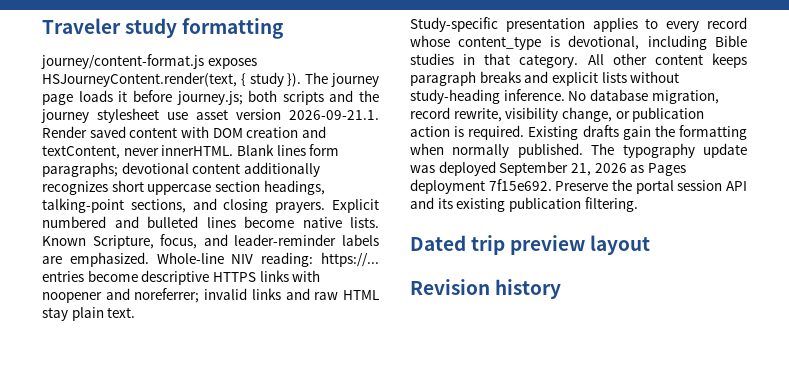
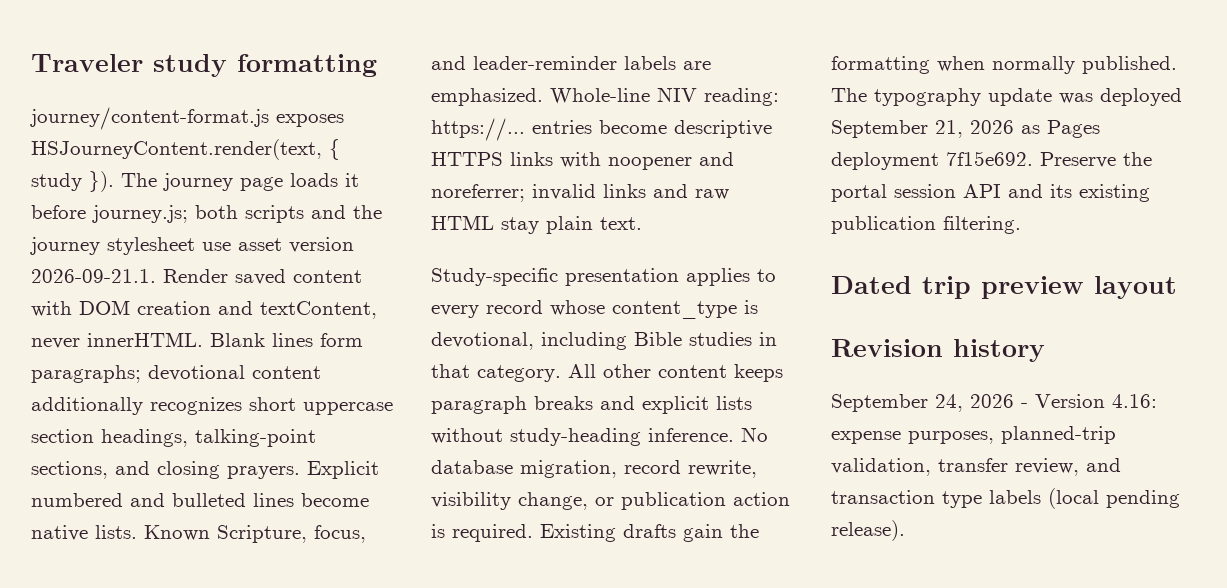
+ September 24, 2026 - Version 4.16: expense purposes, planned-trip validation, transfer review, and transaction type labels (local pending release).

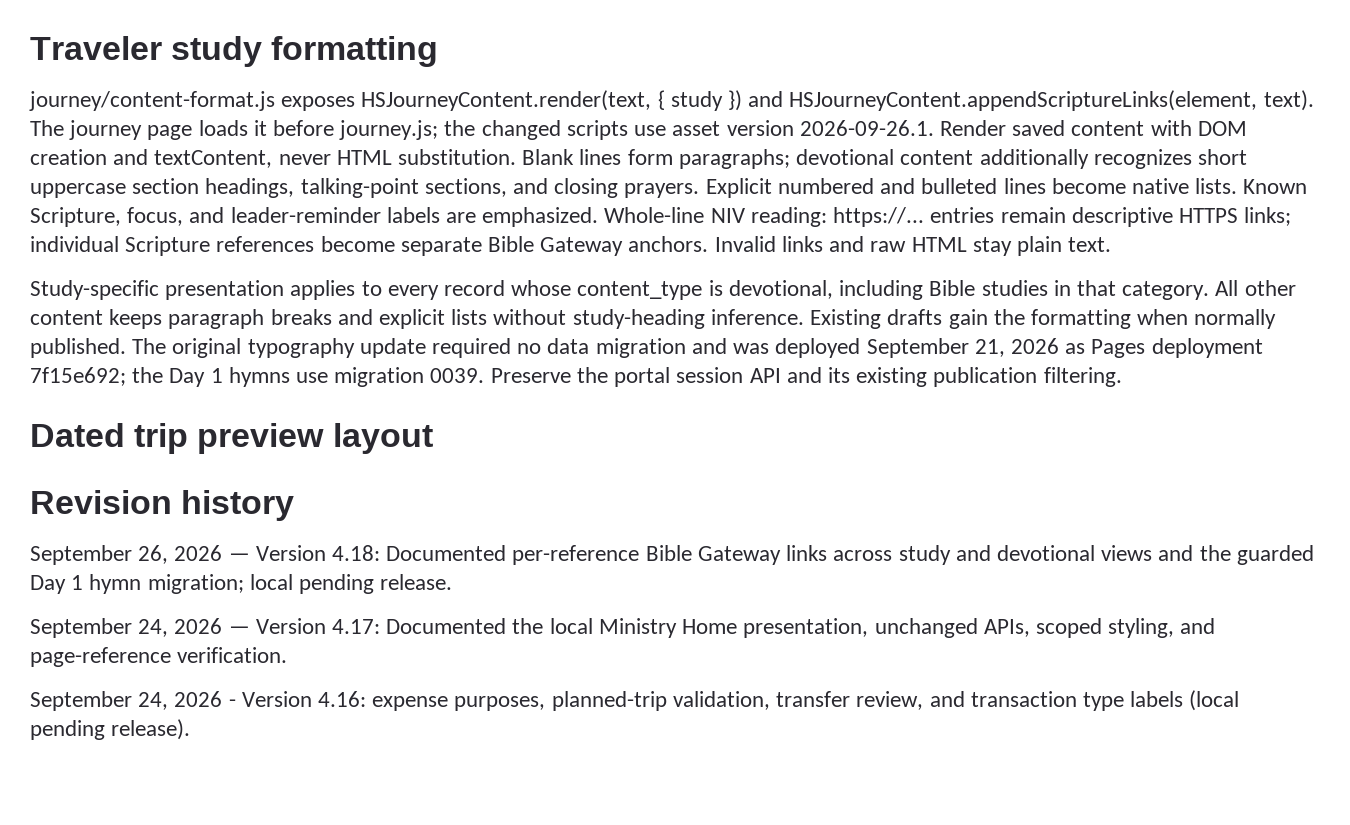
- journey/content-format.js exposes HSJourneyContent.render(text, { study }).
+ journey/content-format.js exposes HSJourneyContent.render(text, { study }) and HSJourneyContent.appendScriptureLinks(element, text).
- The journey page loads it before journey.js; both scripts and the journey stylesheet use asset version 2026-09-21.1. Render saved content with DOM creation and textContent, never innerHTML.
+ The journey page loads it before journey.js; the changed scripts use asset version 2026-09-26.1. Render saved content with DOM creation and textContent, never HTML substitution.
- Whole-line NIV reading: https://... entries become descriptive HTTPS links with noopener and noreferrer; invalid links and raw HTML stay plain text.
+ Whole-line NIV reading: https://... entries remain descriptive HTTPS links; individual Scripture references become separate Bible Gateway anchors. Invalid links and raw HTML stay plain text.
- No database migration, record rewrite, visibility change, or publication action is required.
- The typography update was deployed September 21, 2026 as Pages deployment 7f15e692.
+ The original typography update required no data migration and was deployed September 21, 2026 as Pages deployment 7f15e692; the Day 1 hymns use migration 0039.
+ September 26, 2026 — Version 4.18: Documented per-reference Bible Gateway links across study and devotional views and the guarded Day 1 hymn migration; local pending release.
+ September 24, 2026 — Version 4.17: Documented the local Ministry Home presentation, unchanged APIs, scoped styling, and page-reference verification.

